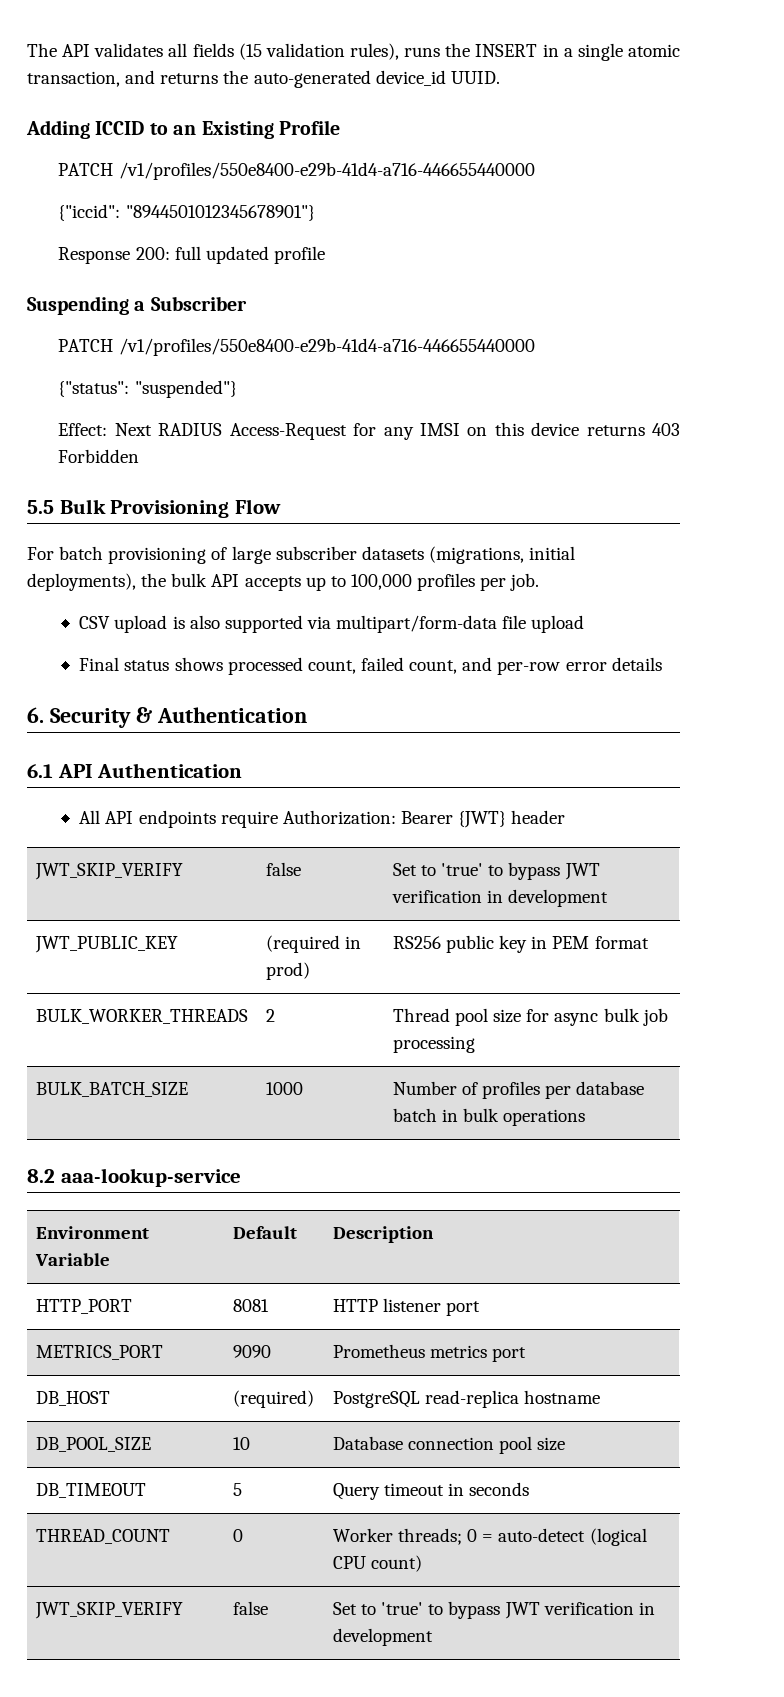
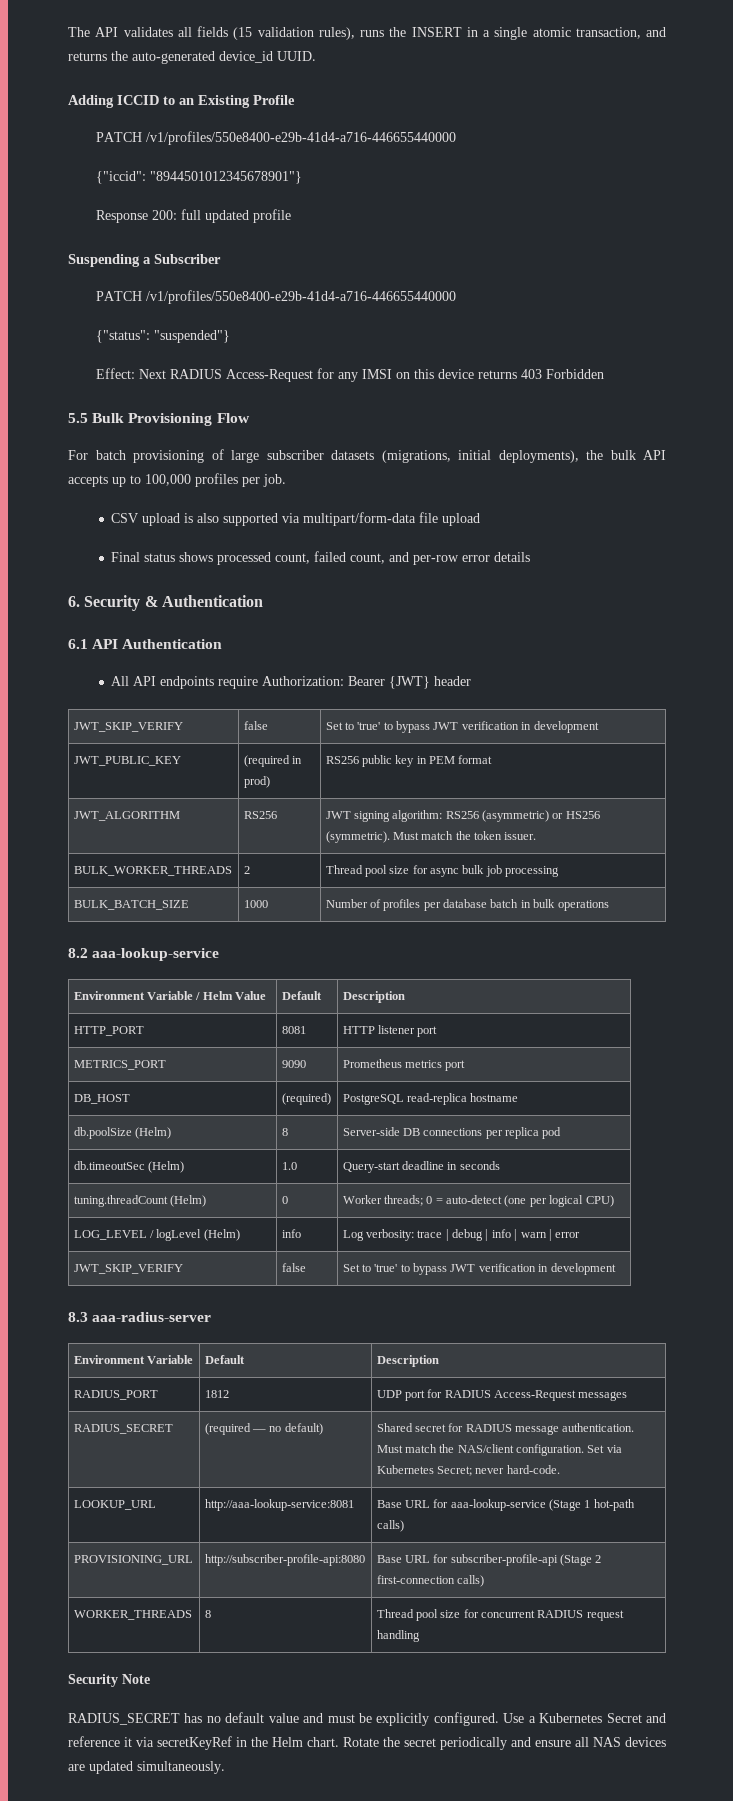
+ JWT_ALGORITHM | RS256 | JWT signing algorithm: RS256 (asymmetric) or HS256 (symmetric). Must match the token issuer.
- Environment Variable | Default | Description
+ Environment Variable / Helm Value | Default | Description
- DB_POOL_SIZE | 10 | Database connection pool size
- DB_TIMEOUT | 5 | Query timeout in seconds
+ db.poolSize (Helm) | 8 | Server-side DB connections per replica pod
+ db.timeoutSec (Helm) | 1.0 | Query-start deadline in seconds
- THREAD_COUNT | 0 | Worker threads; 0 = auto-detect (logical CPU count)
+ tuning.threadCount (Helm) | 0 | Worker threads; 0 = auto-detect (one per logical CPU)
+ LOG_LEVEL / logLevel (Helm) | info | Log verbosity: trace | debug | info | warn | error
+ 8.3 aaa-radius-server
+ Environment Variable | Default | Description
+ RADIUS_PORT | 1812 | UDP port for RADIUS Access-Request messages
+ RADIUS_SECRET | (required — no default) | Shared secret for RADIUS message authentication. Must match the NAS/client configuration. Set via Kubernetes Secret; never hard-code.
+ LOOKUP_URL | http://aaa-lookup-service:8081 | Base URL for aaa-lookup-service (Stage 1 hot-path calls)
+ PROVISIONING_URL | http://subscriber-profile-api:8080 | Base URL for subscriber-profile-api (Stage 2 first-connection calls)
+ WORKER_THREADS | 8 | Thread pool size for concurrent RADIUS request handling
+ Security Note
+ RADIUS_SECRET has no default value and must be explicitly configured. Use a Kubernetes Secret and reference it via secretKeyRef in the Helm chart. Rotate the secret periodically and ensure all NAS devices are updated simultaneously.

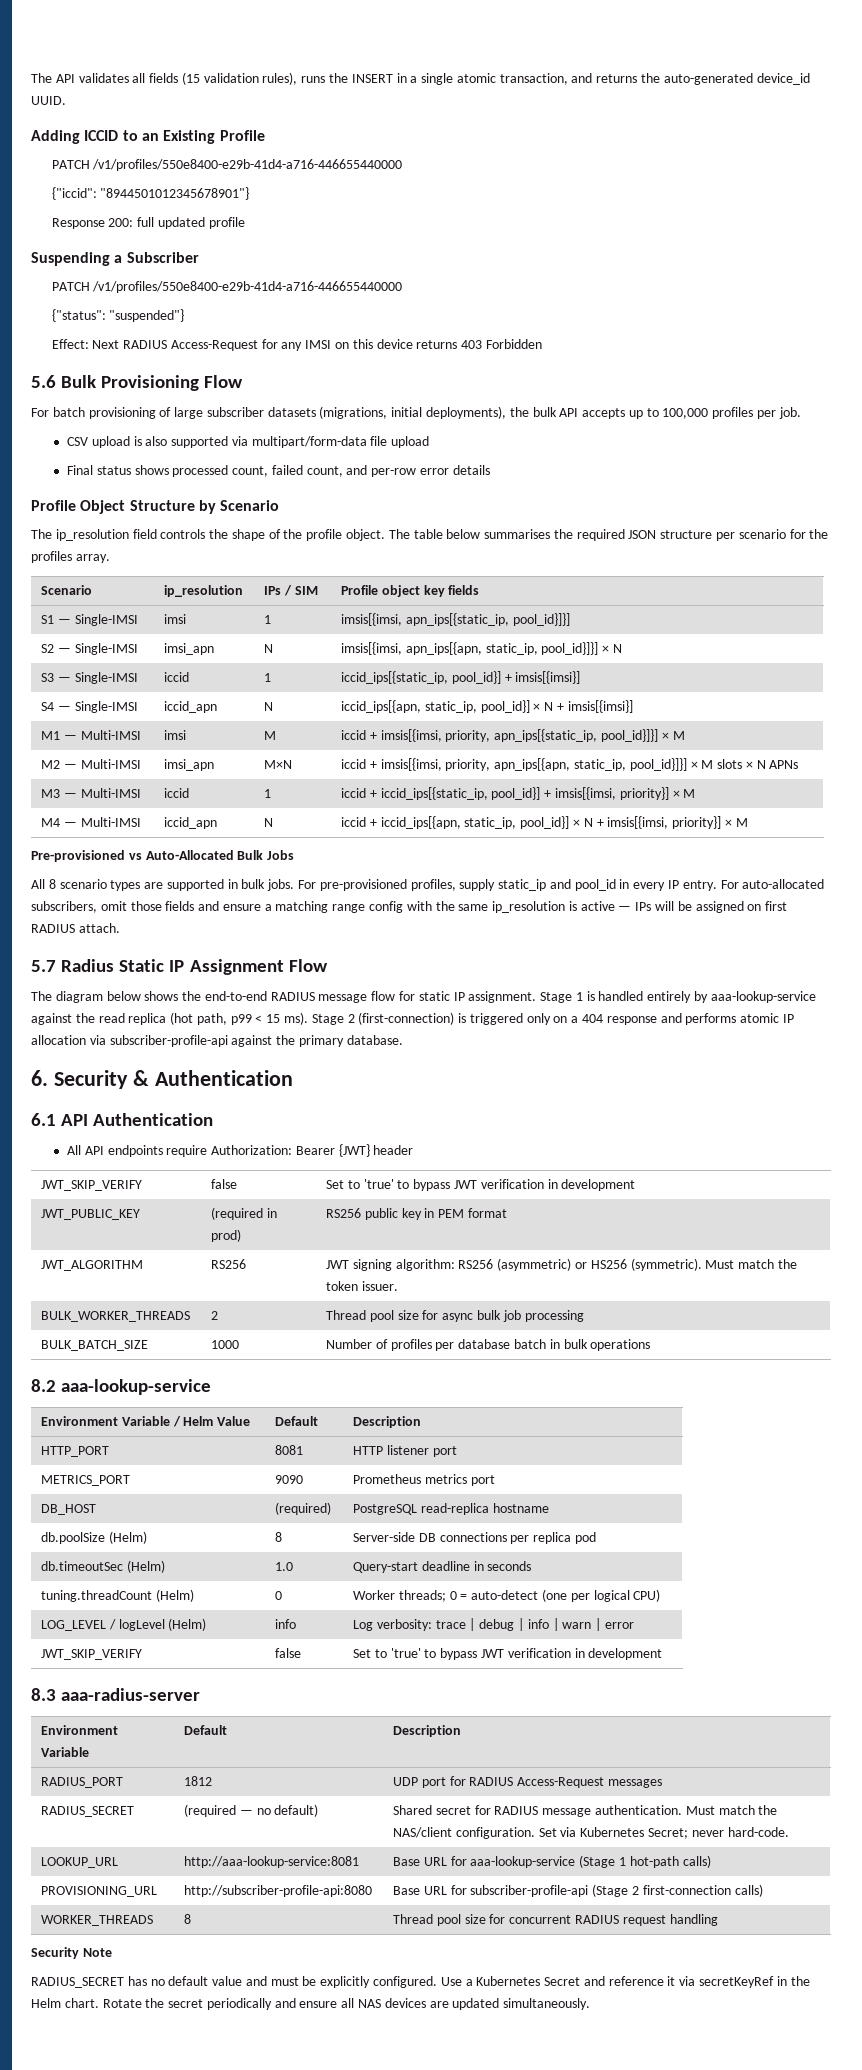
- 5.5 Bulk Provisioning Flow
+ 5.6 Bulk Provisioning Flow
+ Profile Object Structure by Scenario
+ The ip_resolution field controls the shape of the profile object. The table below summarises the required JSON structure per scenario for the profiles array.
+ Scenario | ip_resolution | IPs / SIM | Profile object key fields
+ S1 — Single-IMSI | imsi | 1 | imsis[{imsi, apn_ips[{static_ip, pool_id}]}]
+ S2 — Single-IMSI | imsi_apn | N | imsis[{imsi, apn_ips[{apn, static_ip, pool_id}]}] × N
+ S3 — Single-IMSI | iccid | 1 | iccid_ips[{static_ip, pool_id}] + imsis[{imsi}]
+ S4 — Single-IMSI | iccid_apn | N | iccid_ips[{apn, static_ip, pool_id}] × N + imsis[{imsi}]
+ M1 — Multi-IMSI | imsi | M | iccid + imsis[{imsi, priority, apn_ips[{static_ip, pool_id}]}] × M
+ M2 — Multi-IMSI | imsi_apn | M×N | iccid + imsis[{imsi, priority, apn_ips[{apn, static_ip, pool_id}]}] × M slots × N APNs
+ M3 — Multi-IMSI | iccid | 1 | iccid + iccid_ips[{static_ip, pool_id}] + imsis[{imsi, priority}] × M
+ M4 — Multi-IMSI | iccid_apn | N | iccid + iccid_ips[{apn, static_ip, pool_id}] × N + imsis[{imsi, priority}] × M
+ Pre-provisioned vs Auto-Allocated Bulk Jobs
+ All 8 scenario types are supported in bulk jobs. For pre-provisioned profiles, supply static_ip and pool_id in every IP entry. For auto-allocated subscribers, omit those fields and ensure a matching range config with the same ip_resolution is active — IPs will be assigned on first RADIUS attach.
+ 5.7 Radius Static IP Assignment Flow
+ The diagram below shows the end-to-end RADIUS message flow for static IP assignment. Stage 1 is handled entirely by aaa-lookup-service against the read replica (hot path, p99 < 15 ms). Stage 2 (first-connection) is triggered only on a 404 response and performs atomic IP allocation via subscriber-profile-api against the primary database.

